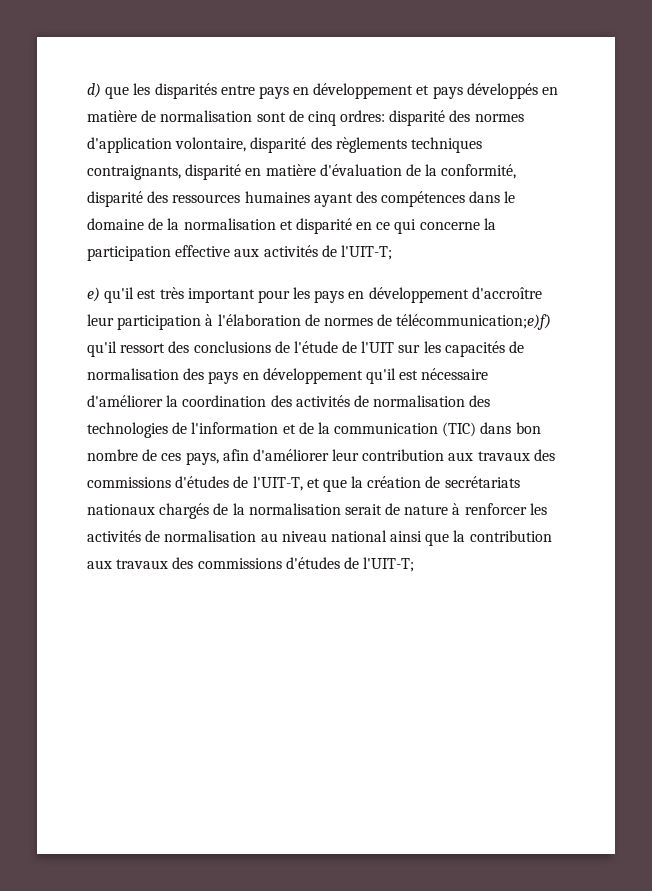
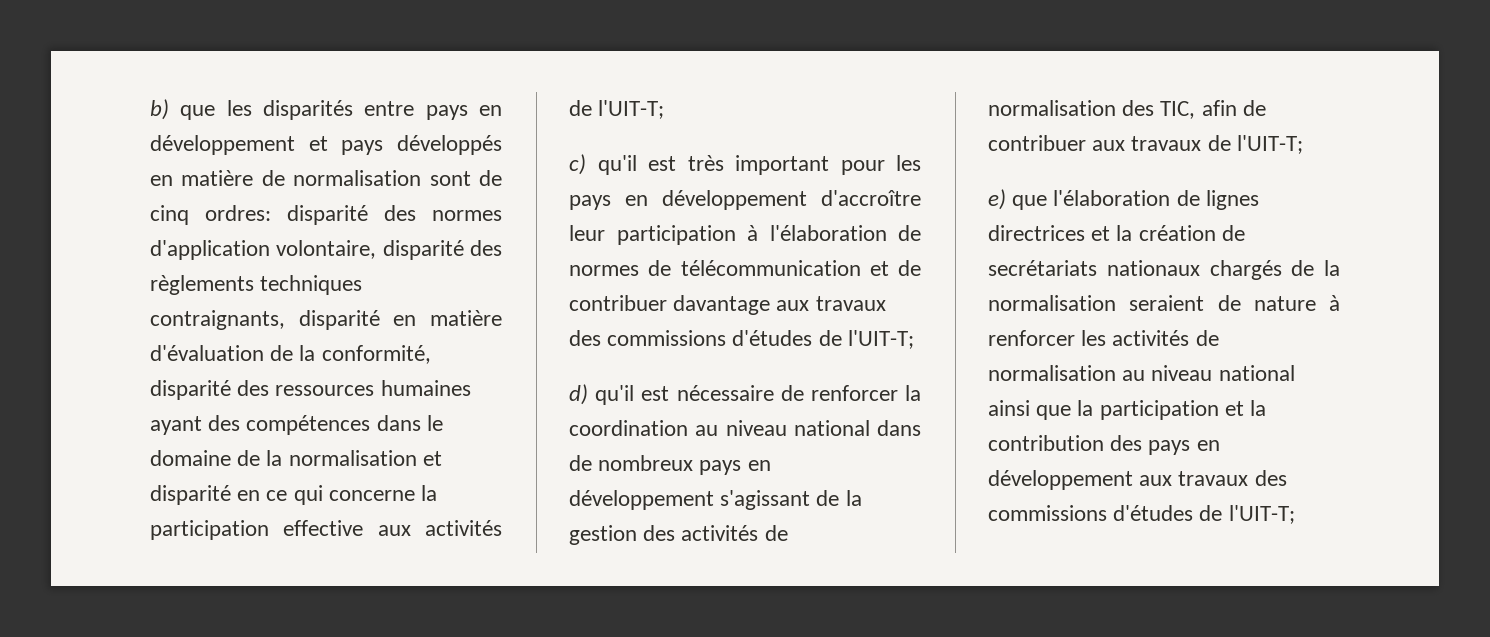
- d) que les disparités entre pays en développement et pays développés en matière de normalisation sont de cinq ordres:
+ b) que les disparités entre pays en développement et pays développés en matière de normalisation sont de cinq ordres:
- e) qu'il est très important pour les pays en développement d'accroître leur participation à l'élaboration de normes de télécommunication;e)f) qu'il ressort des conclusions de l'étude de l'UIT sur les capacités de normalisation des pays en développement qu'il est nécessaire d'améliorer la coordination des activités de normalisation des technologies de l'information et de la communication (TIC) dans bon nombre de ces pays, afin d'améliorer leur contribution aux travaux des commissions d'études de l'UIT-T, et que la création de secrétariats nationaux chargés de la normalisation serait de nature à renforcer les activités de normalisation au niveau national ainsi que la contribution aux travaux des commissions d'études de l'UIT-T;
+ c) qu'il est très important pour les pays en développement d'accroître leur participation à l'élaboration de normes de télécommunication et de contribuer davantage aux travaux des commissions d'études de l'UIT-T;
+ d) qu'il est nécessaire de renforcer la coordination au niveau national dans de nombreux pays en développement s'agissant de la gestion des activités de normalisation des TIC, afin de contribuer aux travaux de l'UIT-T;
+ e) que l'élaboration de lignes directrices et la création de secrétariats nationaux chargés de la normalisation seraient de nature à renforcer les activités de normalisation au niveau national ainsi que la participation et la contribution des pays en développement aux travaux des commissions d'études de l'UIT-T;

